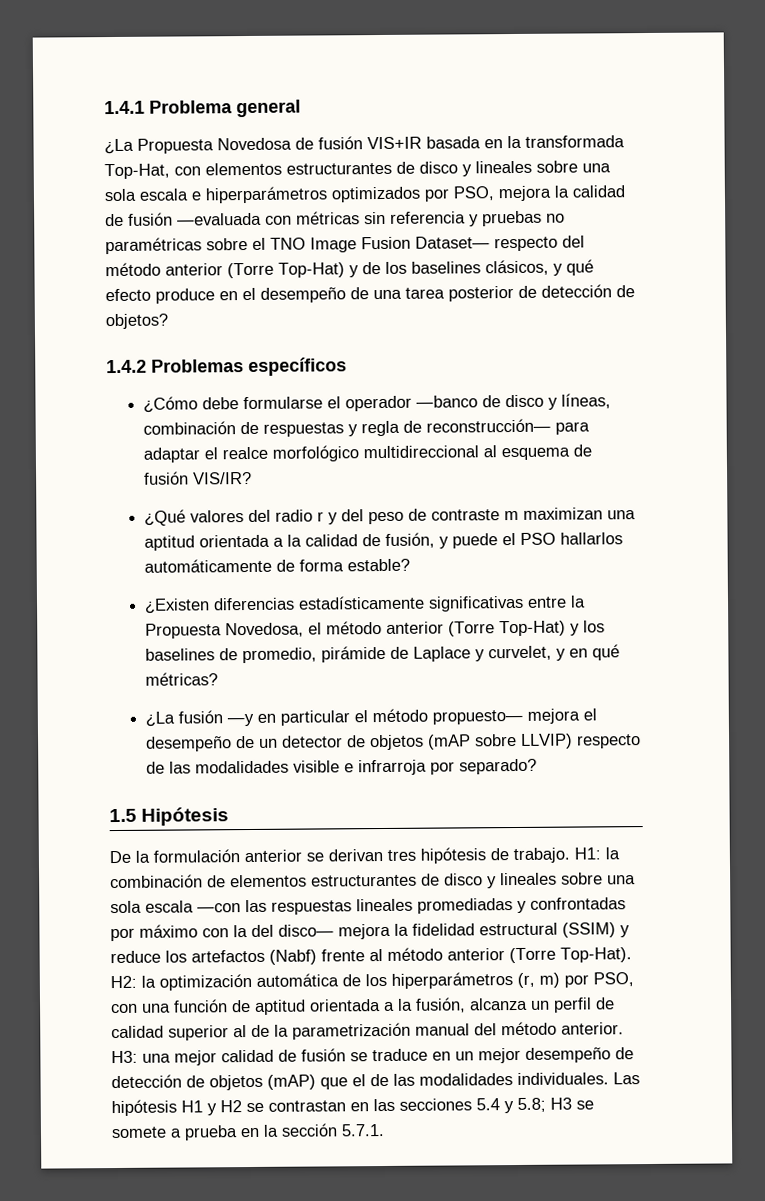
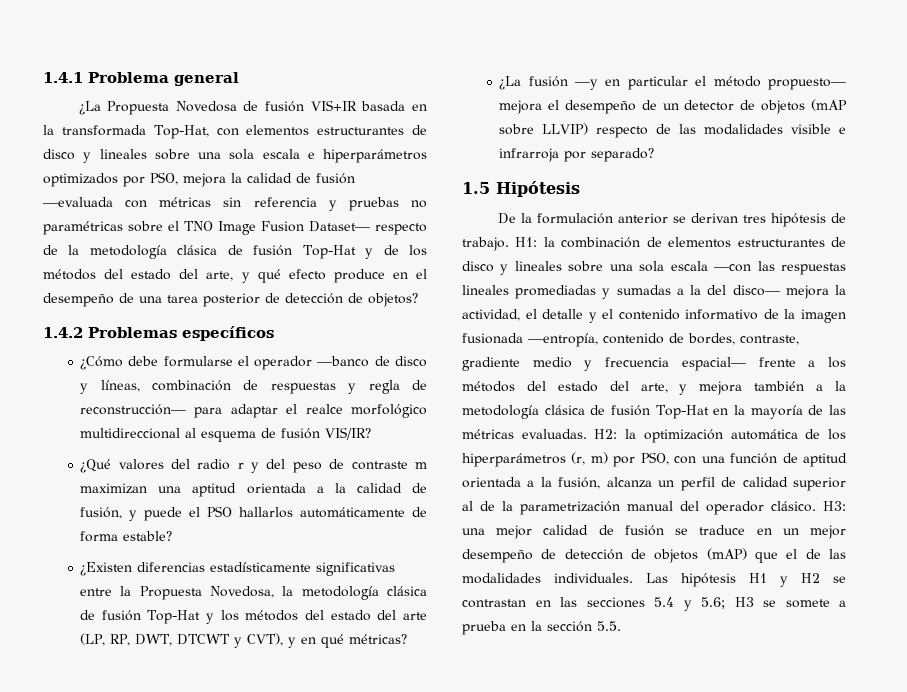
- ¿La Propuesta Novedosa de fusión VIS+IR basada en la transformada Top-Hat, con elementos estructurantes de disco y lineales sobre una sola escala e hiperparámetros optimizados por PSO, mejora la calidad de fusión —evaluada con métricas sin referencia y pruebas no paramétricas sobre el TNO Image Fusion Dataset— respecto del método anterior (Torre Top-Hat) y de los baselines clásicos, y qué efecto produce en el desempeño de una tarea posterior de detección de objetos?
+ ¿La Propuesta Novedosa de fusión VIS+IR basada en la transformada Top-Hat, con elementos estructurantes de disco y lineales sobre una sola escala e hiperparámetros optimizados por PSO, mejora la calidad de fusión —evaluada con métricas sin referencia y pruebas no paramétricas sobre el TNO Image Fusion Dataset— respecto de la metodología clásica de fusión Top-Hat y de los métodos del estado del arte, y qué efecto produce en el desempeño de una tarea posterior de detección de objetos?
- ¿Existen diferencias estadísticamente significativas entre la Propuesta Novedosa, el método anterior (Torre Top-Hat) y los baselines de promedio, pirámide de Laplace y curvelet, y en qué métricas?
+ ¿Existen diferencias estadísticamente significativas entre la Propuesta Novedosa, la metodología clásica de fusión Top-Hat y los métodos del estado del arte (LP, RP, DWT, DTCWT y CVT), y en qué métricas?
- H1: la combinación de elementos estructurantes de disco y lineales sobre una sola escala —con las respuestas lineales promediadas y confrontadas por máximo con la del disco— mejora la fidelidad estructural (SSIM) y reduce los artefactos (Nabf) frente al método anterior (Torre Top-Hat).
+ H1: la combinación de elementos estructurantes de disco y lineales sobre una sola escala —con las respuestas lineales promediadas y sumadas a la del disco— mejora la actividad, el detalle y el contenido informativo de la imagen fusionada —entropía, contenido de bordes, contraste, gradiente medio y frecuencia espacial— frente a los métodos del estado del arte, y mejora también a la metodología clásica de fusión Top-Hat en la mayoría de las métricas evaluadas.
- H2: la optimización automática de los hiperparámetros (r, m) por PSO, con una función de aptitud orientada a la fusión, alcanza un perfil de calidad superior al de la parametrización manual del método anterior.
+ H2: la optimización automática de los hiperparámetros (r, m) por PSO, con una función de aptitud orientada a la fusión, alcanza un perfil de calidad superior al de la parametrización manual del operador clásico.
- Las hipótesis H1 y H2 se contrastan en las secciones 5.4 y 5.8; H3 se somete a prueba en la sección 5.7.1.
+ Las hipótesis H1 y H2 se contrastan en las secciones 5.4 y 5.6; H3 se somete a prueba en la sección 5.5.

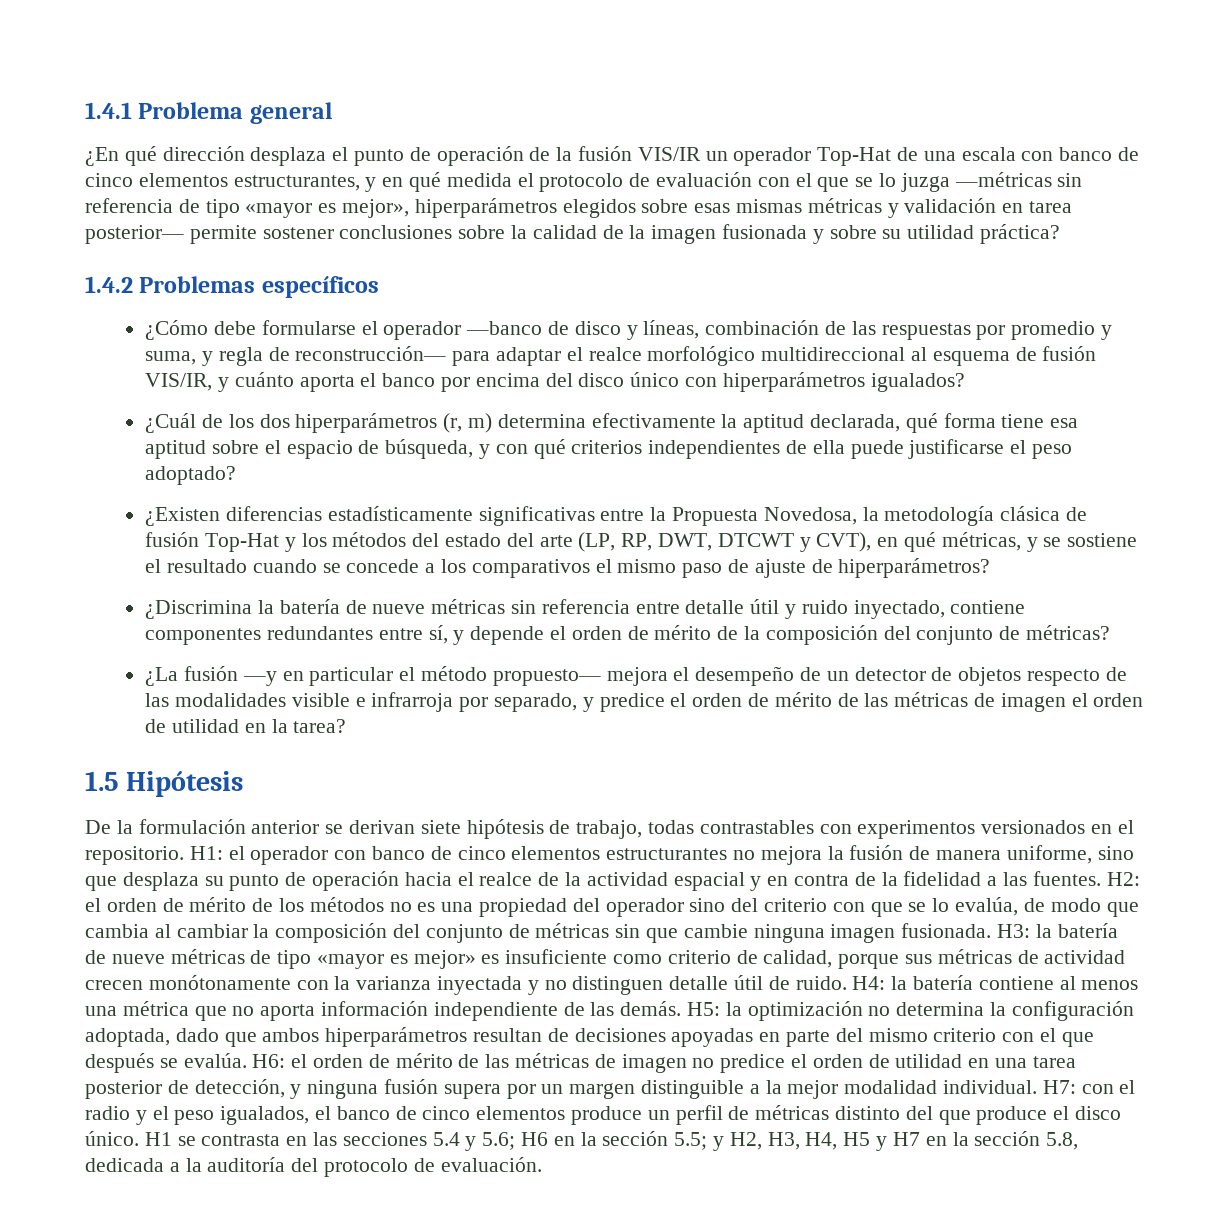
- ¿La Propuesta Novedosa de fusión VIS+IR basada en la transformada Top-Hat, con elementos estructurantes de disco y lineales sobre una sola escala e hiperparámetros optimizados por PSO, mejora la calidad de fusión —evaluada con métricas sin referencia y pruebas no paramétricas sobre el TNO Image Fusion Dataset— respecto de la metodología clásica de fusión Top-Hat y de los métodos del estado del arte, y qué efecto produce en el desempeño de una tarea posterior de detección de objetos?
+ ¿En qué dirección desplaza el punto de operación de la fusión VIS/IR un operador Top-Hat de una escala con banco de cinco elementos estructurantes, y en qué medida el protocolo de evaluación con el que se lo juzga —métricas sin referencia de tipo «mayor es mejor», hiperparámetros elegidos sobre esas mismas métricas y validación en tarea posterior— permite sostener conclusiones sobre la calidad de la imagen fusionada y sobre su utilidad práctica?
- ¿Cómo debe formularse el operador —banco de disco y líneas, combinación de respuestas y regla de reconstrucción— para adaptar el realce morfológico multidireccional al esquema de fusión VIS/IR?
- ¿Qué valores del radio r y del peso de contraste m maximizan una aptitud orientada a la calidad de fusión, y puede el PSO hallarlos automáticamente de forma estable?
+ ¿Cómo debe formularse el operador —banco de disco y líneas, combinación de las respuestas por promedio y suma, y regla de reconstrucción— para adaptar el realce morfológico multidireccional al esquema de fusión VIS/IR, y cuánto aporta el banco por encima del disco único con hiperparámetros igualados?
+ ¿Cuál de los dos hiperparámetros (r, m) determina efectivamente la aptitud declarada, qué forma tiene esa aptitud sobre el espacio de búsqueda, y con qué criterios independientes de ella puede justificarse el peso adoptado?
- ¿Existen diferencias estadísticamente significativas entre la Propuesta Novedosa, la metodología clásica de fusión Top-Hat y los métodos del estado del arte (LP, RP, DWT, DTCWT y CVT), y en qué métricas?
+ ¿Existen diferencias estadísticamente significativas entre la Propuesta Novedosa, la metodología clásica de fusión Top-Hat y los métodos del estado del arte (LP, RP, DWT, DTCWT y CVT), en qué métricas, y se sostiene el resultado cuando se concede a los comparativos el mismo paso de ajuste de hiperparámetros?
+ ¿Discrimina la batería de nueve métricas sin referencia entre detalle útil y ruido inyectado, contiene componentes redundantes entre sí, y depende el orden de mérito de la composición del conjunto de métricas?
- ¿La fusión —y en particular el método propuesto— mejora el desempeño de un detector de objetos (mAP sobre LLVIP) respecto de las modalidades visible e infrarroja por separado?
+ ¿La fusión —y en particular el método propuesto— mejora el desempeño de un detector de objetos respecto de las modalidades visible e infrarroja por separado, y predice el orden de mérito de las métricas de imagen el orden de utilidad en la tarea?
- De la formulación anterior se derivan tres hipótesis de trabajo. H1: la combinación de elementos estructurantes de disco y lineales sobre una sola escala —con las respuestas lineales promediadas y sumadas a la del disco— mejora la actividad, el detalle y el contenido informativo de la imagen fusionada —entropía, contenido de bordes, contraste, gradiente medio y frecuencia espacial— frente a los métodos del estado del arte, y mejora también a la metodología clásica de fusión Top-Hat en la mayoría de las métricas evaluadas. H2: la optimización automática de los hiperparámetros (r, m) por PSO, con una función de aptitud orientada a la fusión, alcanza un perfil de calidad superior al de la parametrización manual del operador clásico. H3: una mejor calidad de fusión se traduce en un mejor desempeño de detección de objetos (mAP) que el de las modalidades individuales. Las hipótesis H1 y H2 se contrastan en las secciones 5.4 y 5.6; H3 se somete a prueba en la sección 5.5.
+ De la formulación anterior se derivan siete hipótesis de trabajo, todas contrastables con experimentos versionados en el repositorio. H1: el operador con banco de cinco elementos estructurantes no mejora la fusión de manera uniforme, sino que desplaza su punto de operación hacia el realce de la actividad espacial y en contra de la fidelidad a las fuentes. H2: el orden de mérito de los métodos no es una propiedad del operador sino del criterio con que se lo evalúa, de modo que cambia al cambiar la composición del conjunto de métricas sin que cambie ninguna imagen fusionada. H3: la batería de nueve métricas de tipo «mayor es mejor» es insuficiente como criterio de calidad, porque sus métricas de actividad crecen monótonamente con la varianza inyectada y no distinguen detalle útil de ruido. H4: la batería contiene al menos una métrica que no aporta información independiente de las demás. H5: la optimización no determina la configuración adoptada, dado que ambos hiperparámetros resultan de decisiones apoyadas en parte del mismo criterio con el que después se evalúa. H6: el orden de mérito de las métricas de imagen no predice el orden de utilidad en una tarea posterior de detección, y ninguna fusión supera por un margen distinguible a la mejor modalidad individual. H7: con el radio y el peso igualados, el banco de cinco elementos produce un perfil de métricas distinto del que produce el disco único. H1 se contrasta en las secciones 5.4 y 5.6; H6 en la sección 5.5; y H2, H3, H4, H5 y H7 en la sección 5.8, dedicada a la auditoría del protocolo de evaluación.

